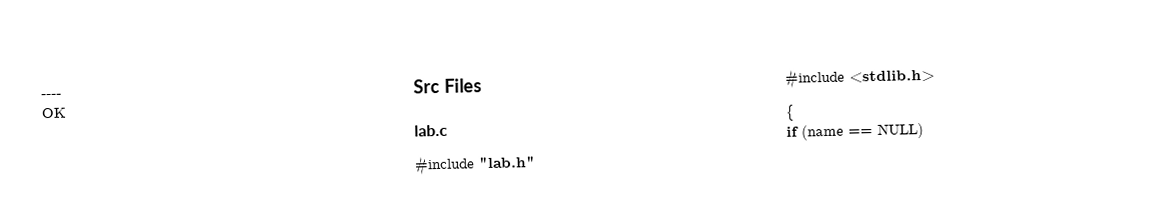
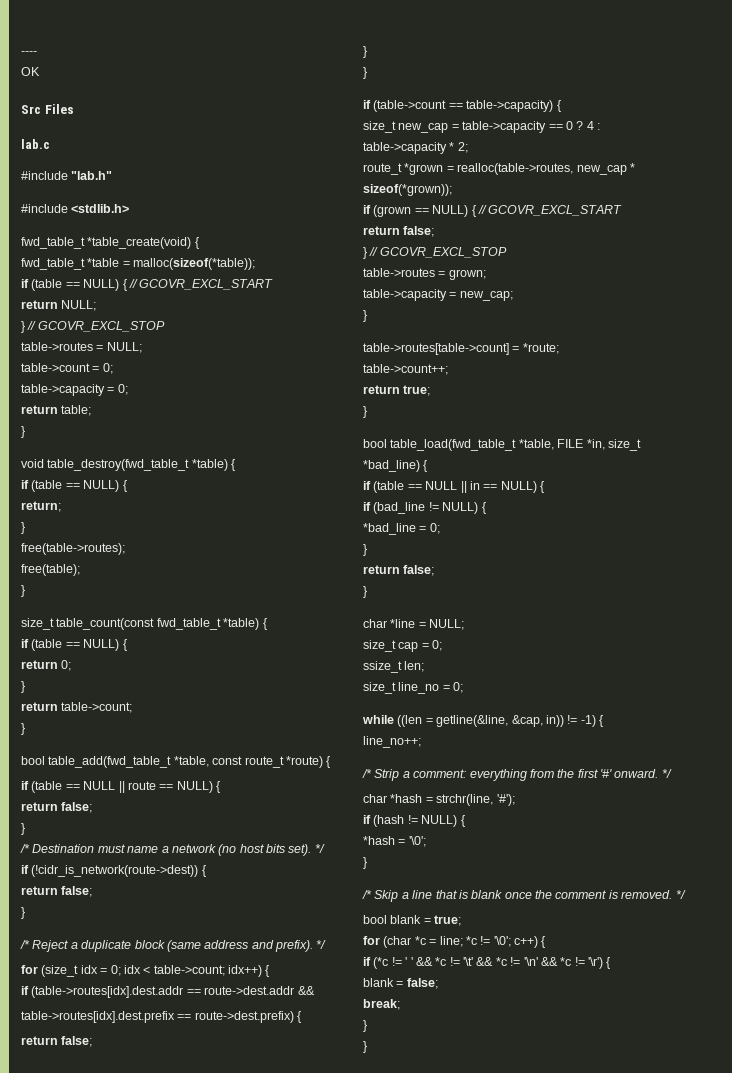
- {
- if (name == NULL)
+ fwd_table_t *table_create(void) {
+ fwd_table_t *table = malloc(sizeof(*table));
+ if (table == NULL) { // GCOVR_EXCL_START
+ return NULL;
+ } // GCOVR_EXCL_STOP
+ table->routes = NULL;
+ table->count = 0;
+ table->capacity = 0;
+ return table;
+ }
+ void table_destroy(fwd_table_t *table) {
+ if (table == NULL) {
+ return;
+ }
+ free(table->routes);
+ free(table);
+ }
+ size_t table_count(const fwd_table_t *table) {
+ if (table == NULL) {
+ return 0;
+ }
+ return table->count;
+ }
+ bool table_add(fwd_table_t *table, const route_t *route) {
+ if (table == NULL || route == NULL) {
+ return false;
+ }
+ /* Destination must name a network (no host bits set). */
+ if (!cidr_is_network(route->dest)) {
+ return false;
+ }
+ /* Reject a duplicate block (same address and prefix). */
+ for (size_t idx = 0; idx < table->count; idx++) {
+ if (table->routes[idx].dest.addr == route->dest.addr &&
+ table->routes[idx].dest.prefix == route->dest.prefix) {
+ return false;
+ }
+ }
+ if (table->count == table->capacity) {
+ size_t new_cap = table->capacity == 0 ? 4 : table->capacity * 2;
+ route_t *grown = realloc(table->routes, new_cap * sizeof(*grown));
+ if (grown == NULL) { // GCOVR_EXCL_START
+ return false;
+ } // GCOVR_EXCL_STOP
+ table->routes = grown;
+ table->capacity = new_cap;
+ }
+ table->routes[table->count] = *route;
+ table->count++;
+ return true;
+ }
+ bool table_load(fwd_table_t *table, FILE *in, size_t *bad_line) {
+ if (table == NULL || in == NULL) {
+ if (bad_line != NULL) {
+ *bad_line = 0;
+ }
+ return false;
+ }
+ char *line = NULL;
+ size_t cap = 0;
+ ssize_t len;
+ size_t line_no = 0;
+ while ((len = getline(&line, &cap, in)) != -1) {
+ line_no++;
+ /* Strip a comment: everything from the first '#' onward. */
+ char *hash = strchr(line, '#');
+ if (hash != NULL) {
+ *hash = '\0';
+ }
+ /* Skip a line that is blank once the comment is removed. */
+ bool blank = true;
+ for (char *c = line; *c != '\0'; c++) {
+ if (*c != ' ' && *c != '\t' && *c != '\n' && *c != '\r') {
+ blank = false;
+ break;
+ }
+ }

